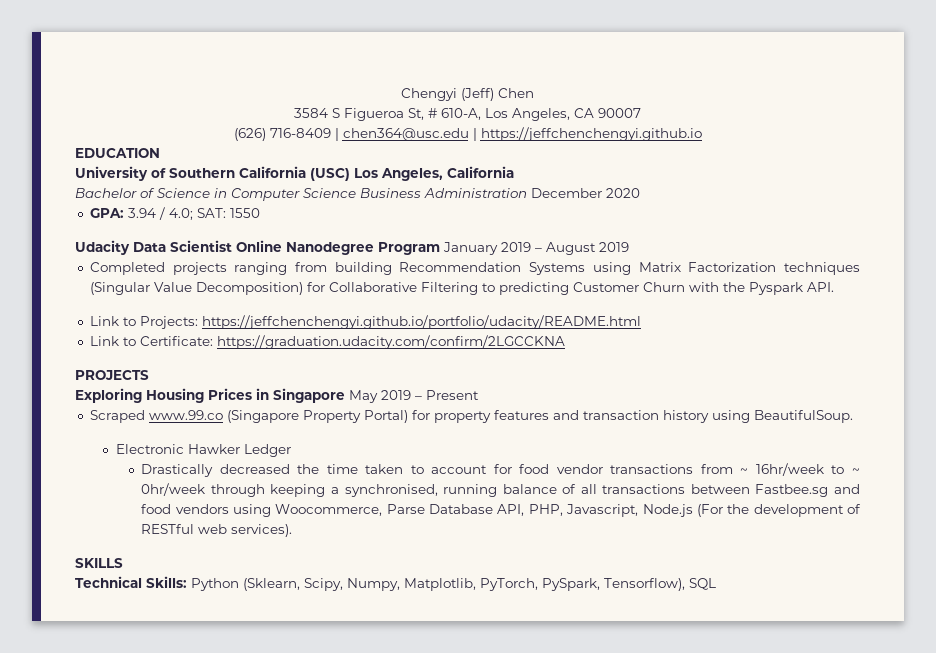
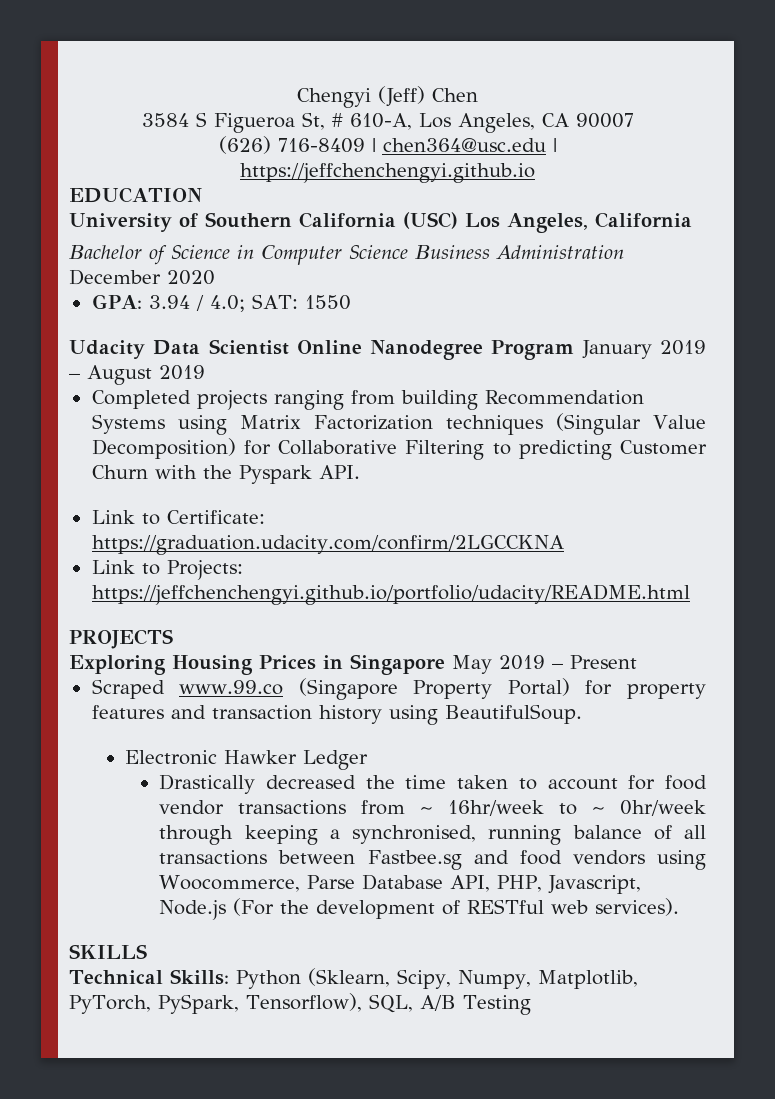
+ Link to Certificate: https://graduation.udacity.com/confirm/2LGCCKNA
  Link to Projects: https://jeffchenchengyi.github.io/portfolio/udacity/README.html
- Link to Certificate: https://graduation.udacity.com/confirm/2LGCCKNA
- Technical Skills: Python (Sklearn, Scipy, Numpy, Matplotlib, PyTorch, PySpark, Tensorflow), SQL
+ Technical Skills: Python (Sklearn, Scipy, Numpy, Matplotlib, PyTorch, PySpark, Tensorflow), SQL, A/B Testing

